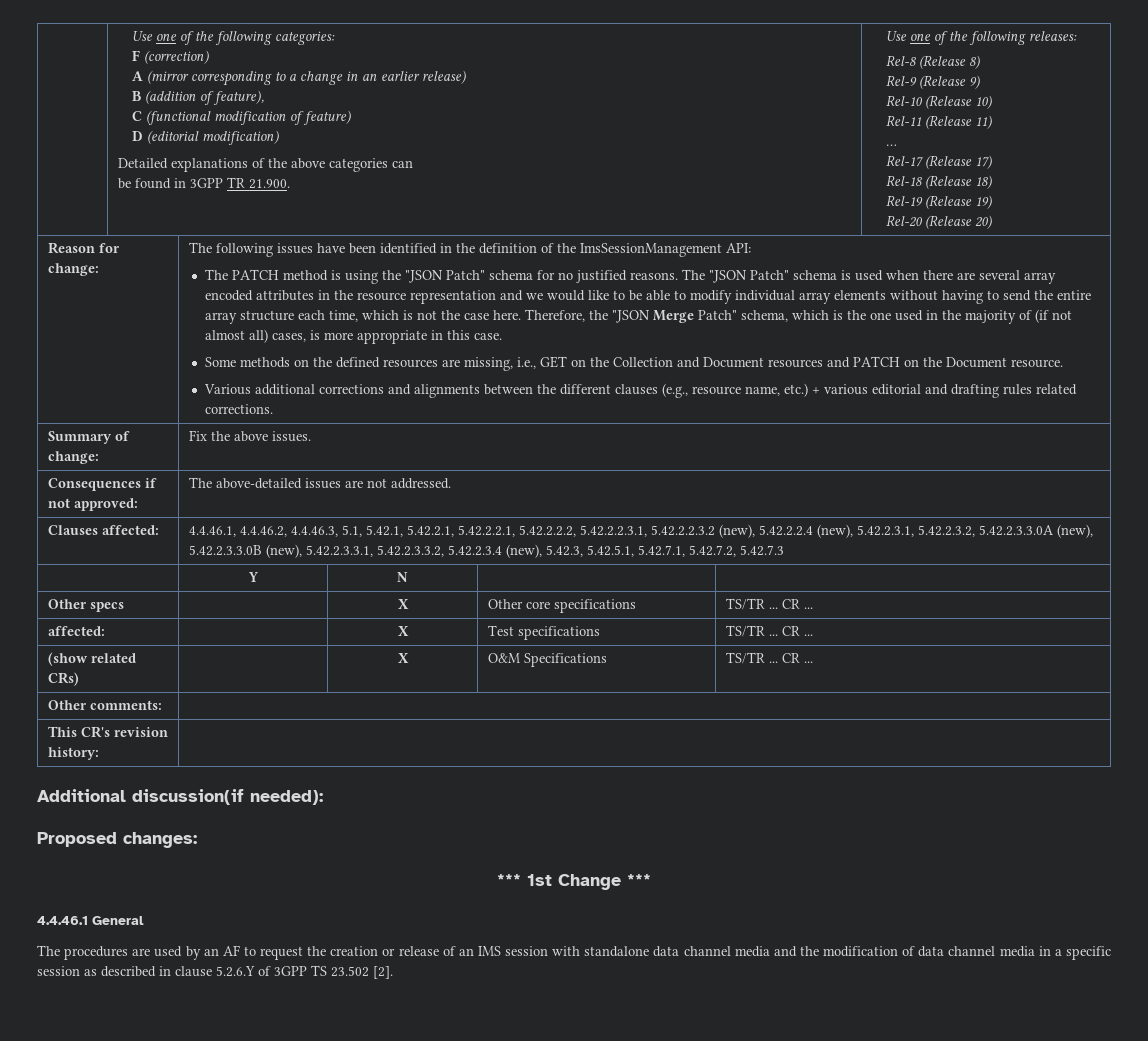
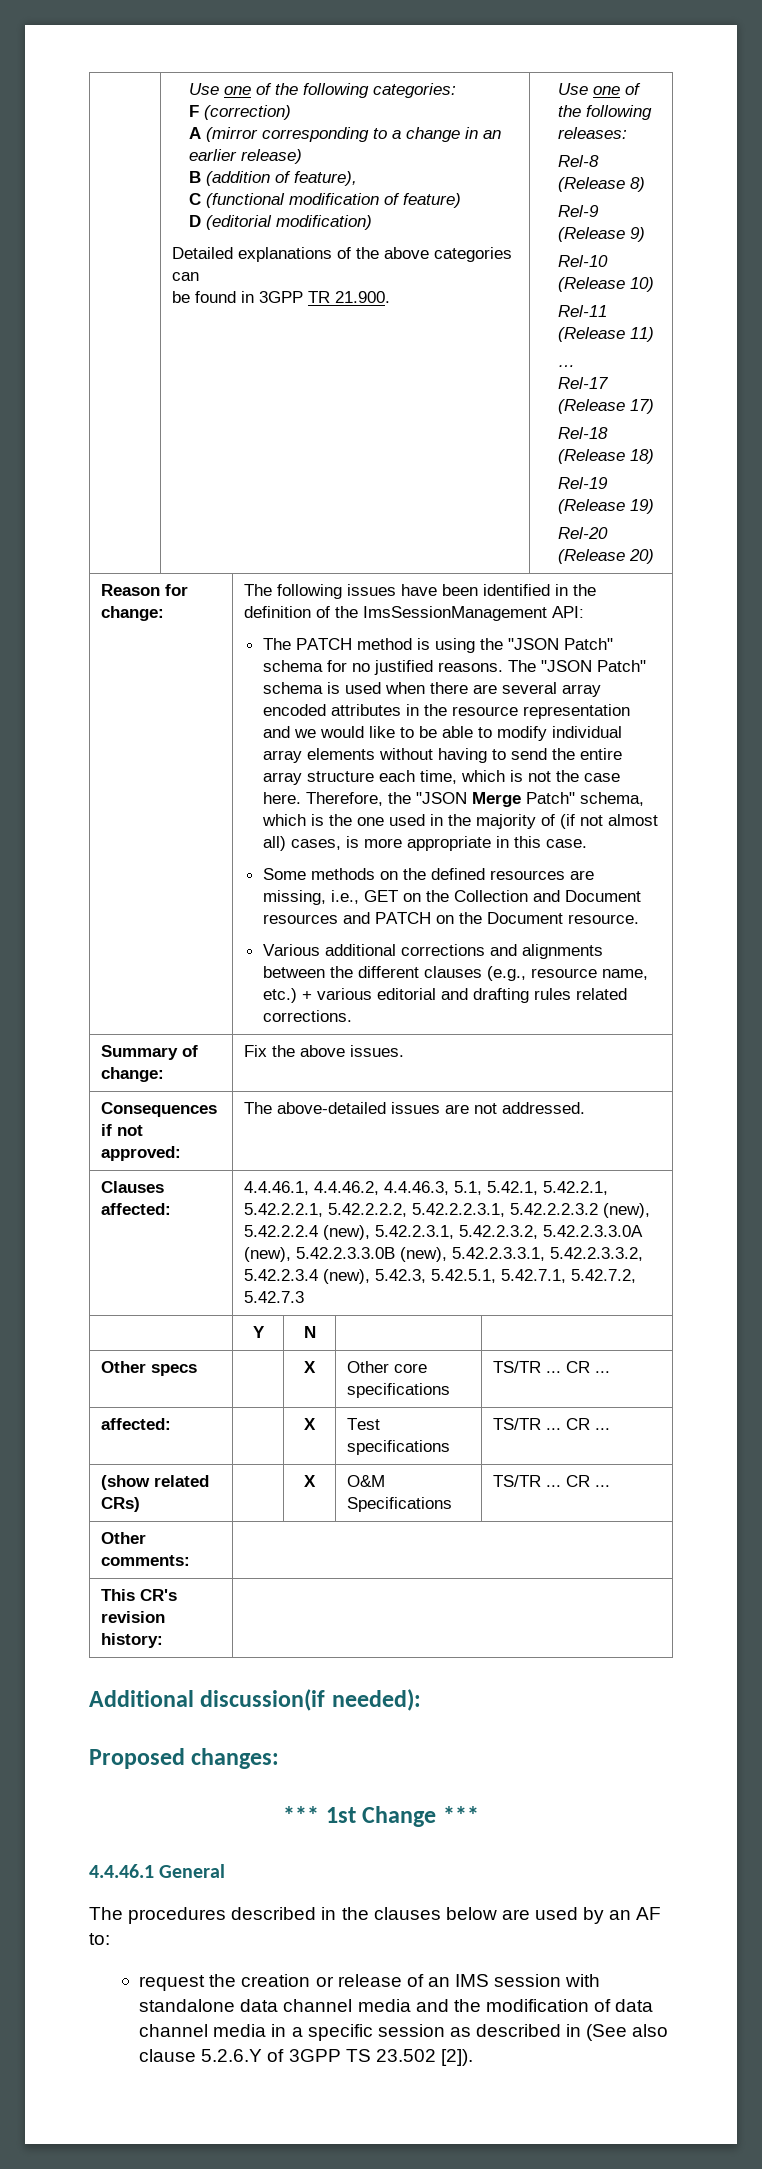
- The procedures are used by an AF to request the creation or release of an IMS session with standalone data channel media and the modification of data channel media in a specific session as described in clause 5.2.6.Y of 3GPP TS 23.502 [2].
+ The procedures described in the clauses below are used by an AF to:
+ request the creation or release of an IMS session with standalone data channel media and the modification of data channel media in a specific session as described in (See also clause 5.2.6.Y of 3GPP TS 23.502 [2]).

